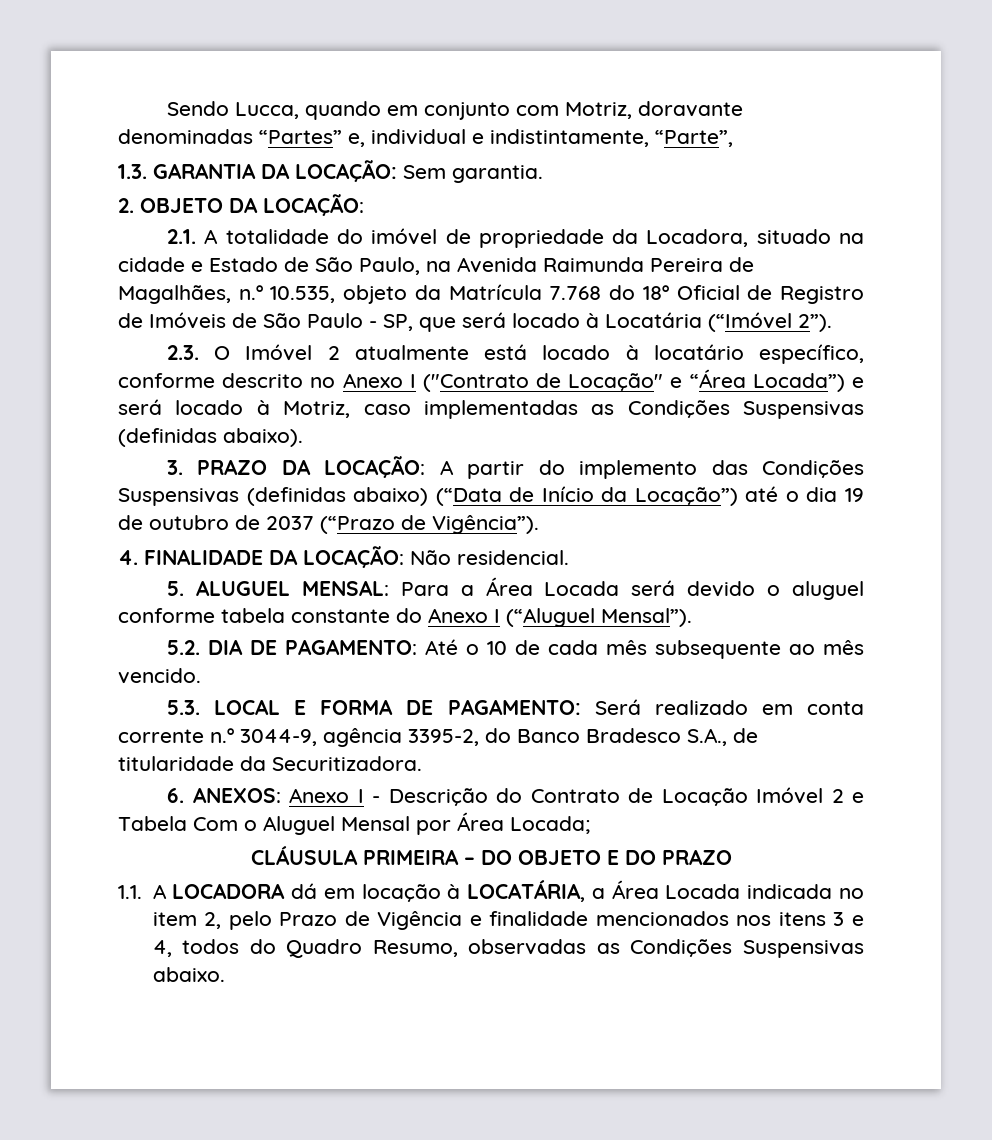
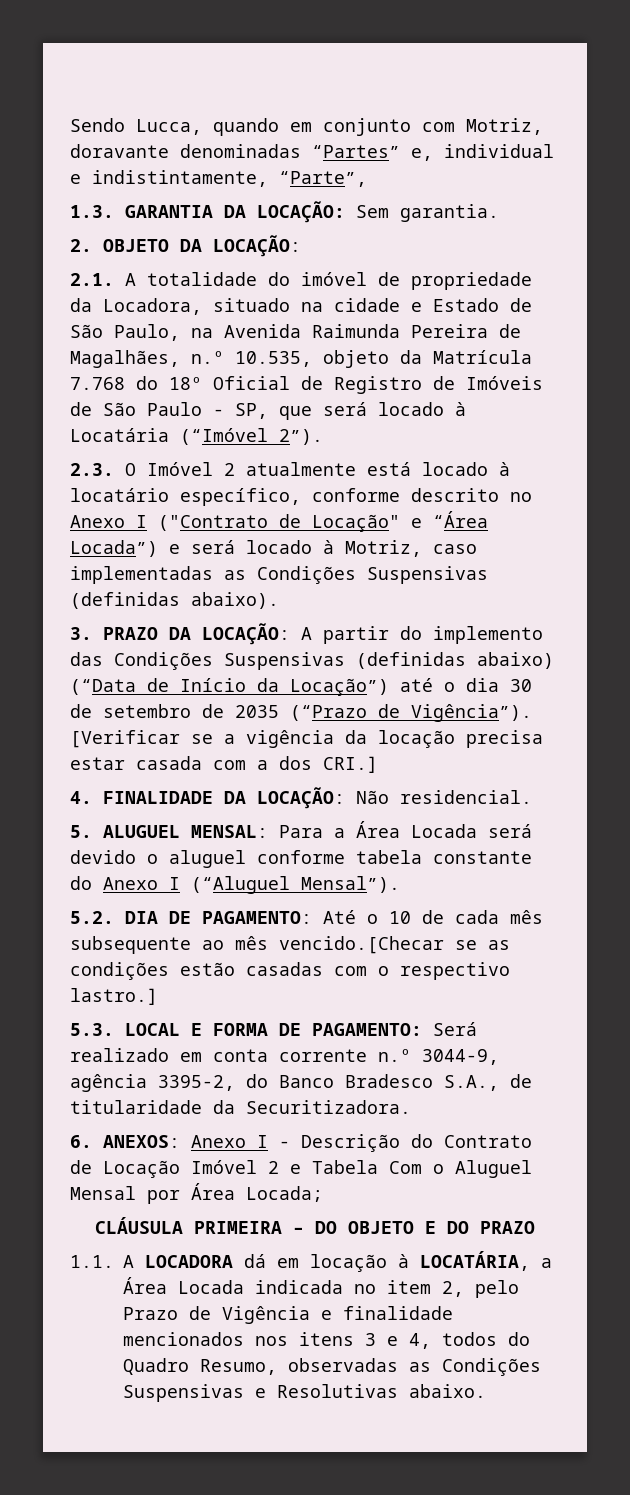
- 3. PRAZO DA LOCAÇÃO: A partir do implemento das Condições Suspensivas (definidas abaixo) (“Data de Início da Locação”) até o dia 19 de outubro de 2037 (“Prazo de Vigência”).
+ 3. PRAZO DA LOCAÇÃO: A partir do implemento das Condições Suspensivas (definidas abaixo) (“Data de Início da Locação”) até o dia 30 de setembro de 2035 (“Prazo de Vigência”). [Verificar se a vigência da locação precisa estar casada com a dos CRI.]
- 5.2. DIA DE PAGAMENTO: Até o 10 de cada mês subsequente ao mês vencido.
+ 5.2. DIA DE PAGAMENTO: Até o 10 de cada mês subsequente ao mês vencido.[Checar se as condições estão casadas com o respectivo lastro.]
- 1.1. A LOCADORA dá em locação à LOCATÁRIA, a Área Locada indicada no item 2, pelo Prazo de Vigência e finalidade mencionados nos itens 3 e 4, todos do Quadro Resumo, observadas as Condições Suspensivas abaixo.
+ 1.1. A LOCADORA dá em locação à LOCATÁRIA, a Área Locada indicada no item 2, pelo Prazo de Vigência e finalidade mencionados nos itens 3 e 4, todos do Quadro Resumo, observadas as Condições Suspensivas e Resolutivas abaixo.

